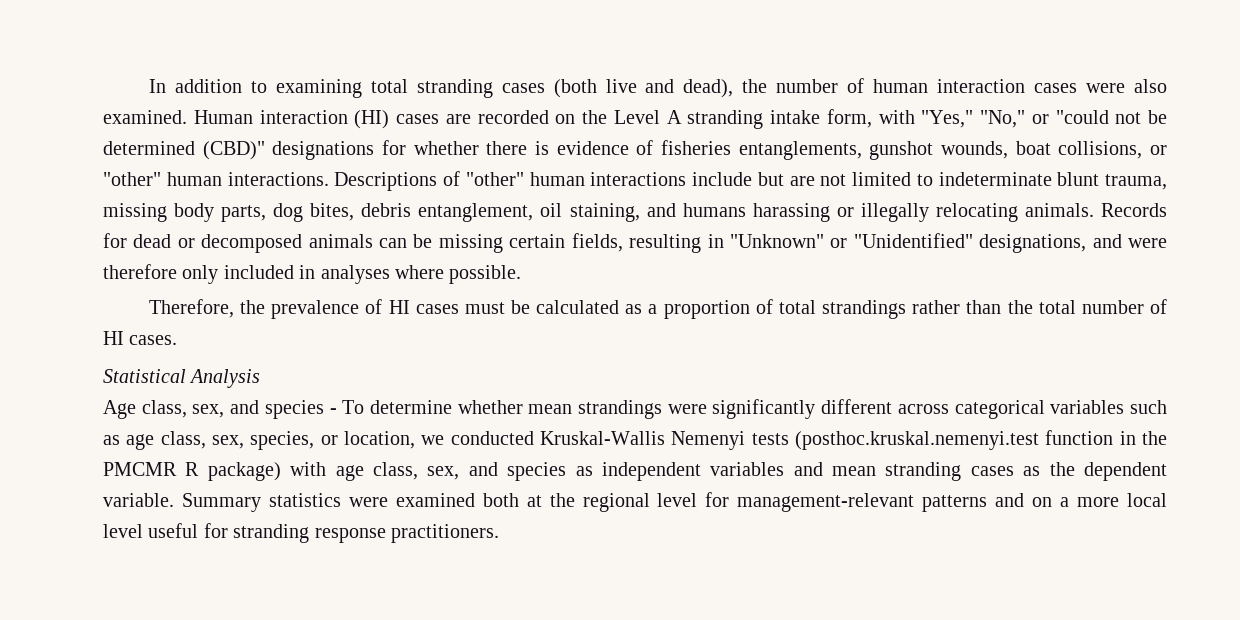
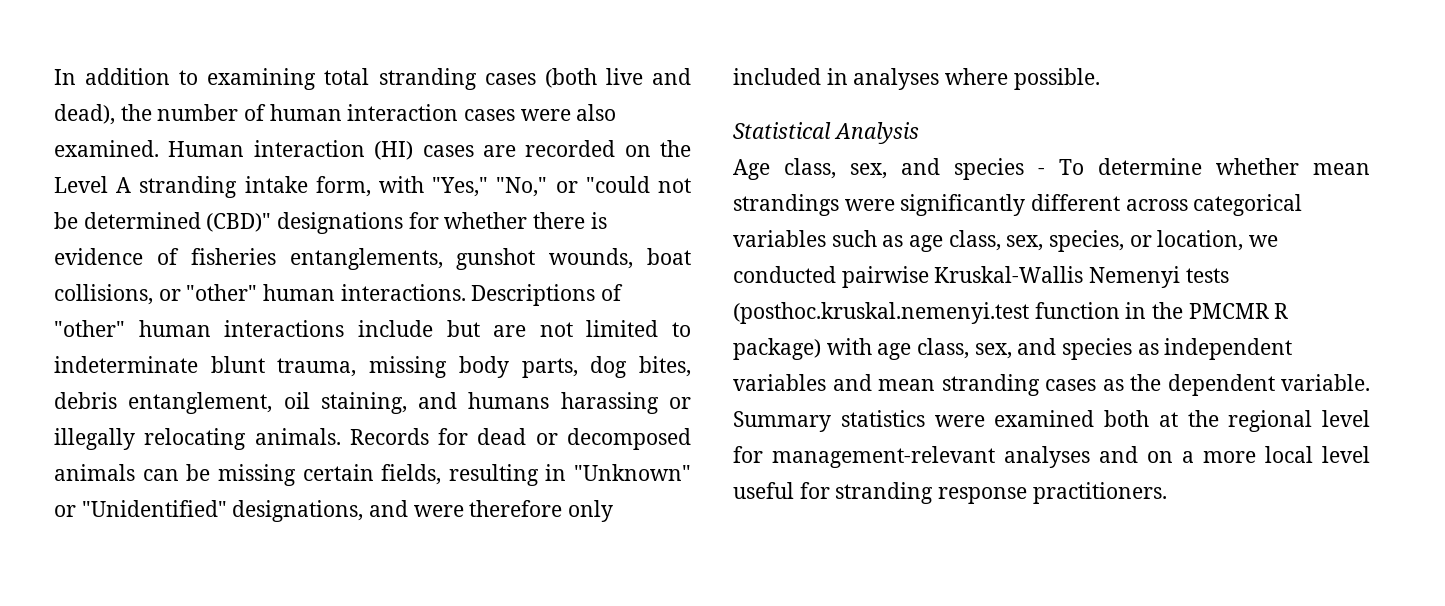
- Therefore, the prevalence of HI cases must be calculated as a proportion of total strandings rather than the total number of HI cases.
- Age class, sex, and species - To determine whether mean strandings were significantly different across categorical variables such as age class, sex, species, or location, we conducted Kruskal-Wallis Nemenyi tests (posthoc.kruskal.nemenyi.test function in the PMCMR R package) with age class, sex, and species as independent variables and mean stranding cases as the dependent variable.
+ Age class, sex, and species - To determine whether mean strandings were significantly different across categorical variables such as age class, sex, species, or location, we conducted pairwise Kruskal-Wallis Nemenyi tests (posthoc.kruskal.nemenyi.test function in the PMCMR R package) with age class, sex, and species as independent variables and mean stranding cases as the dependent variable.
- Summary statistics were examined both at the regional level for management-relevant patterns and on a more local level useful for stranding response practitioners.
+ Summary statistics were examined both at the regional level for management-relevant analyses and on a more local level useful for stranding response practitioners.

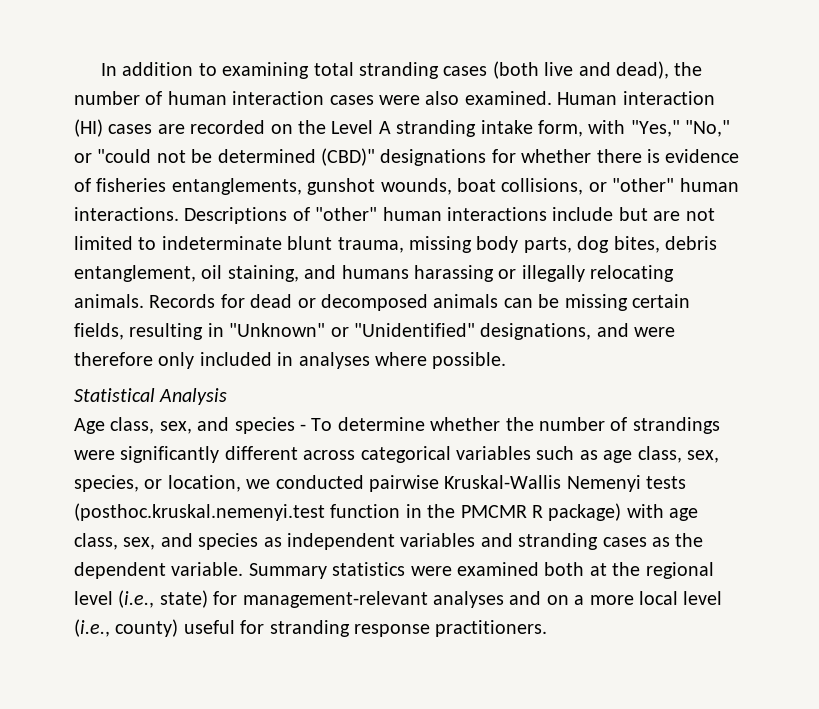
- Age class, sex, and species - To determine whether mean strandings were significantly different across categorical variables such as age class, sex, species, or location, we conducted pairwise Kruskal-Wallis Nemenyi tests (posthoc.kruskal.nemenyi.test function in the PMCMR R package) with age class, sex, and species as independent variables and mean stranding cases as the dependent variable.
+ Age class, sex, and species - To determine whether the number of strandings were significantly different across categorical variables such as age class, sex, species, or location, we conducted pairwise Kruskal-Wallis Nemenyi tests (posthoc.kruskal.nemenyi.test function in the PMCMR R package) with age class, sex, and species as independent variables and stranding cases as the dependent variable.
- Summary statistics were examined both at the regional level for management-relevant analyses and on a more local level useful for stranding response practitioners.
+ Summary statistics were examined both at the regional level (i.e., state) for management-relevant analyses and on a more local level (i.e., county) useful for stranding response practitioners.

